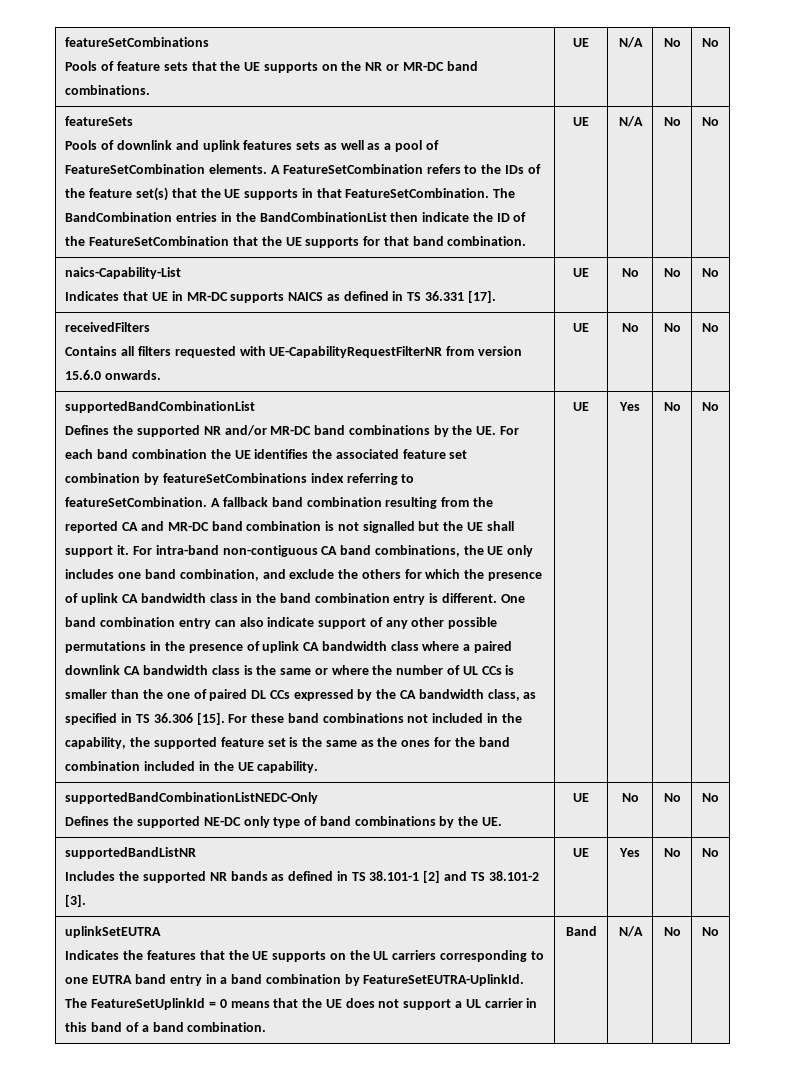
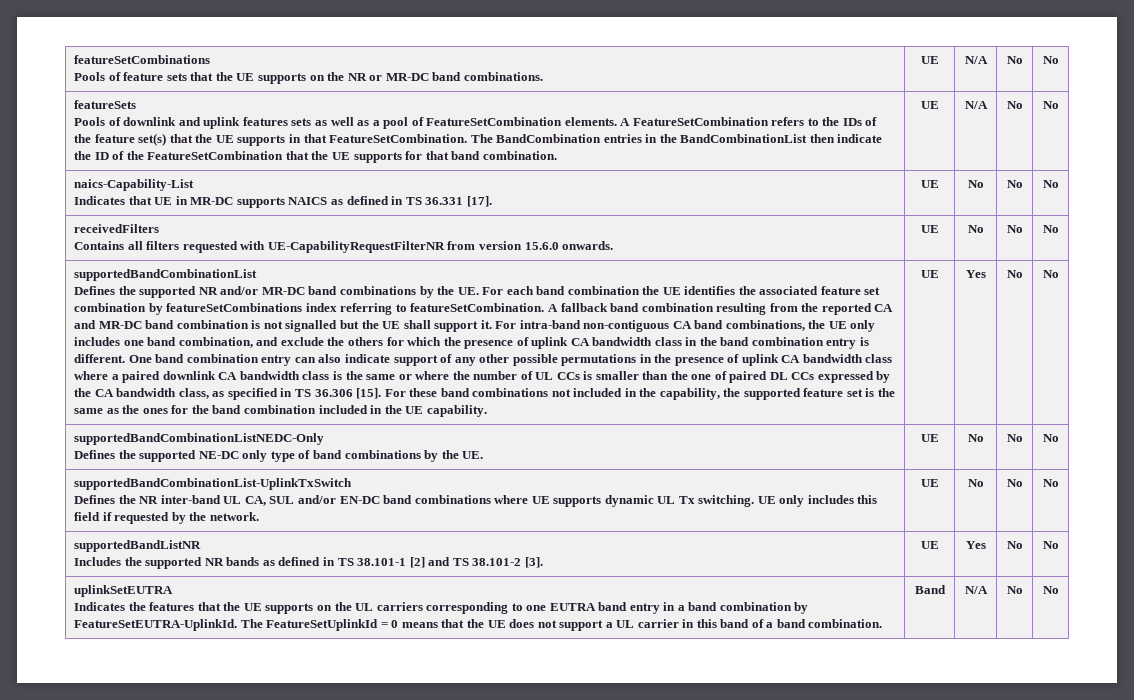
+ supportedBandCombinationList-UplinkTxSwitch
+ Defines the NR inter-band UL CA, SUL and/or EN-DC band combinations where UE supports dynamic UL Tx switching. UE only includes this field if requested by the network. | UE | No | No | No

